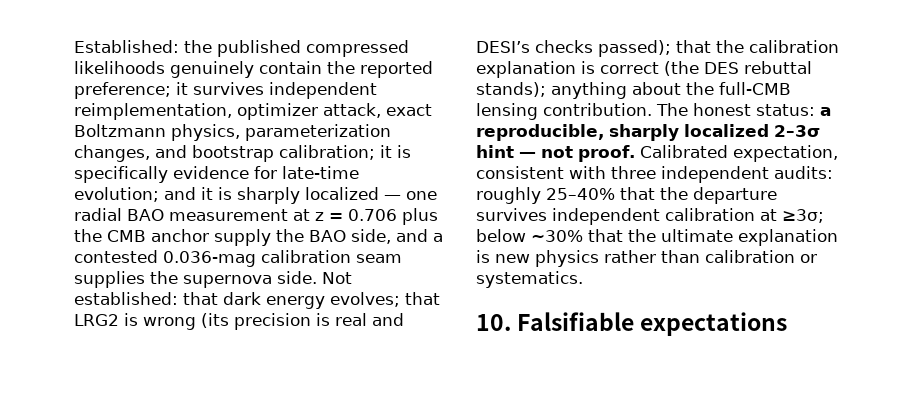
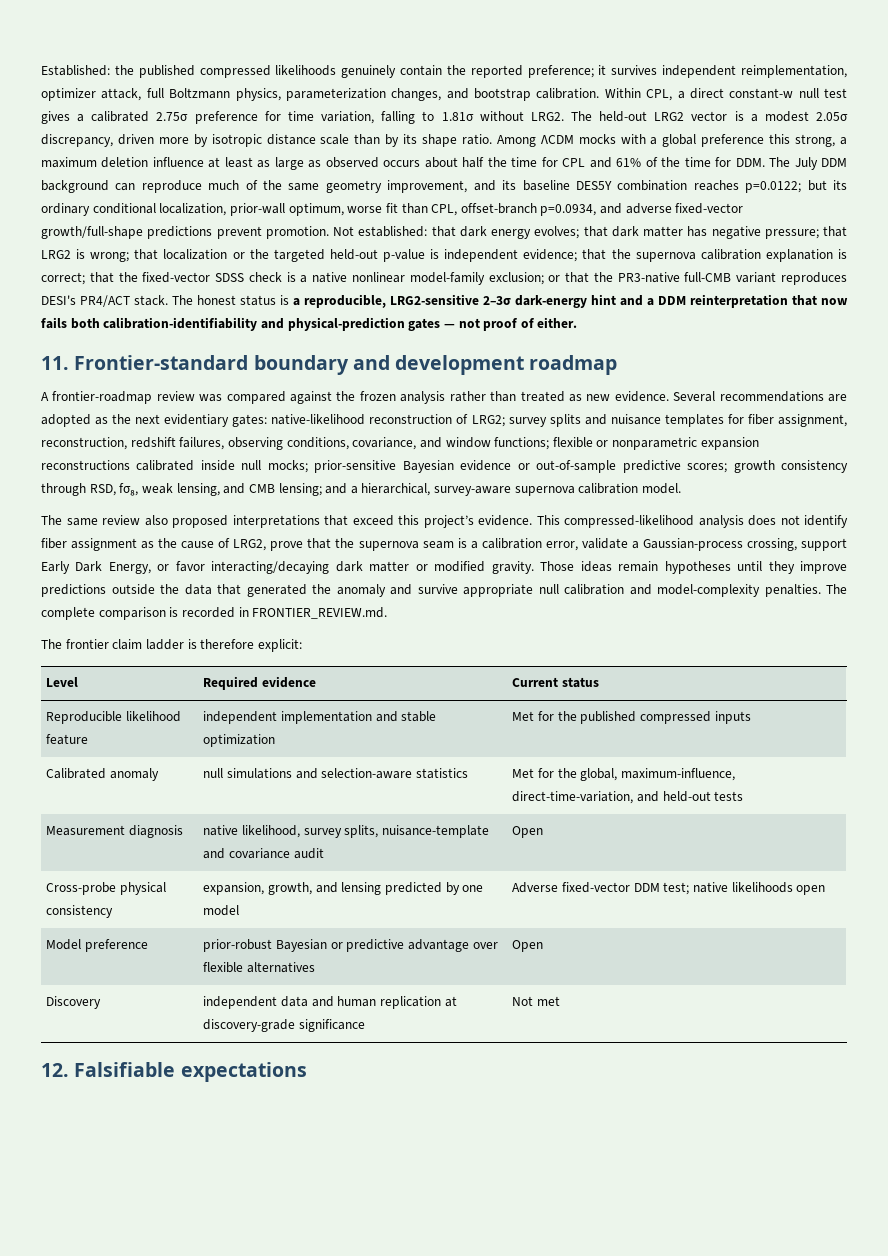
- Established: the published compressed likelihoods genuinely contain the reported preference; it survives independent reimplementation, optimizer attack, exact Boltzmann physics, parameterization changes, and bootstrap calibration; it is specifically evidence for late-time evolution; and it is sharply localized — one radial BAO measurement at z = 0.706 plus the CMB anchor supply the BAO side, and a contested 0.036-mag calibration seam supplies the supernova side.
+ Established: the published compressed likelihoods genuinely contain the reported preference; it survives independent reimplementation, optimizer attack, full Boltzmann physics, parameterization changes, and bootstrap calibration. Within CPL, a direct constant-w null test gives a calibrated 2.75σ preference for time variation, falling to 1.81σ without LRG2. The held-out LRG2 vector is a modest 2.05σ discrepancy, driven more by isotropic distance scale than by its shape ratio. Among ΛCDM mocks with a global preference this strong, a maximum deletion influence at least as large as observed occurs about half the time for CPL and 61% of the time for DDM. The July DDM background can reproduce much of the same geometry improvement, and its baseline DES5Y combination reaches p=0.0122; but its ordinary conditional localization, prior-wall optimum, worse fit than CPL, offset-branch p=0.0934, and adverse fixed-vector growth/full-shape predictions prevent promotion.
- Not established: that dark energy evolves; that LRG2 is wrong (its precision is real and DESI’s checks passed); that the calibration explanation is correct (the DES rebuttal stands); anything about the full-CMB lensing contribution. The honest status: a reproducible, sharply localized 2–3σ hint — not proof. Calibrated expectation, consistent with three independent audits: roughly 25–40% that the departure survives independent calibration at ≥3σ; below ~30% that the ultimate explanation is new physics rather than calibration or systematics.
- 10. Falsifiable expectations
+ Not established: that dark energy evolves; that dark matter has negative pressure; that LRG2 is wrong; that localization or the targeted held-out p-value is independent evidence; that the supernova calibration explanation is correct; that the fixed-vector SDSS check is a native nonlinear model-family exclusion; or that the PR3-native full-CMB variant reproduces DESI's PR4/ACT stack. The honest status is a reproducible, LRG2-sensitive 2–3σ dark-energy hint and a DDM reinterpretation that now fails both calibration-identifiability and physical-prediction gates — not proof of either.
+ 11. Frontier-standard boundary and development roadmap
+ A frontier-roadmap review was compared against the frozen analysis rather than treated as new evidence. Several recommendations are adopted as the next evidentiary gates: native-likelihood reconstruction of LRG2; survey splits and nuisance templates for fiber assignment, reconstruction, redshift failures, observing conditions, covariance, and window functions; flexible or nonparametric expansion reconstructions calibrated inside null mocks; prior-sensitive Bayesian evidence or out-of-sample predictive scores; growth consistency through RSD, fσ₈, weak lensing, and CMB lensing; and a hierarchical, survey-aware supernova calibration model.
+ The same review also proposed interpretations that exceed this project’s evidence. This compressed-likelihood analysis does not identify fiber assignment as the cause of LRG2, prove that the supernova seam is a calibration error, validate a Gaussian-process crossing, support Early Dark Energy, or favor interacting/decaying dark matter or modified gravity. Those ideas remain hypotheses until they improve predictions outside the data that generated the anomaly and survive appropriate null calibration and model-complexity penalties. The complete comparison is recorded in FRONTIER_REVIEW.md.
+ The frontier claim ladder is therefore explicit:
+ Level | Required evidence | Current status
+ Reproducible likelihood feature | independent implementation and stable optimization | Met for the published compressed inputs
+ Calibrated anomaly | null simulations and selection-aware statistics | Met for the global, maximum-influence, direct-time-variation, and held-out tests
+ Measurement diagnosis | native likelihood, survey splits, nuisance-template and covariance audit | Open
+ Cross-probe physical consistency | expansion, growth, and lensing predicted by one model | Adverse fixed-vector DDM test; native likelihoods open
+ Model preference | prior-robust Bayesian or predictive advantage over flexible alternatives | Open
+ Discovery | independent data and human replication at discovery-grade significance | Not met
+ 12. Falsifiable expectations

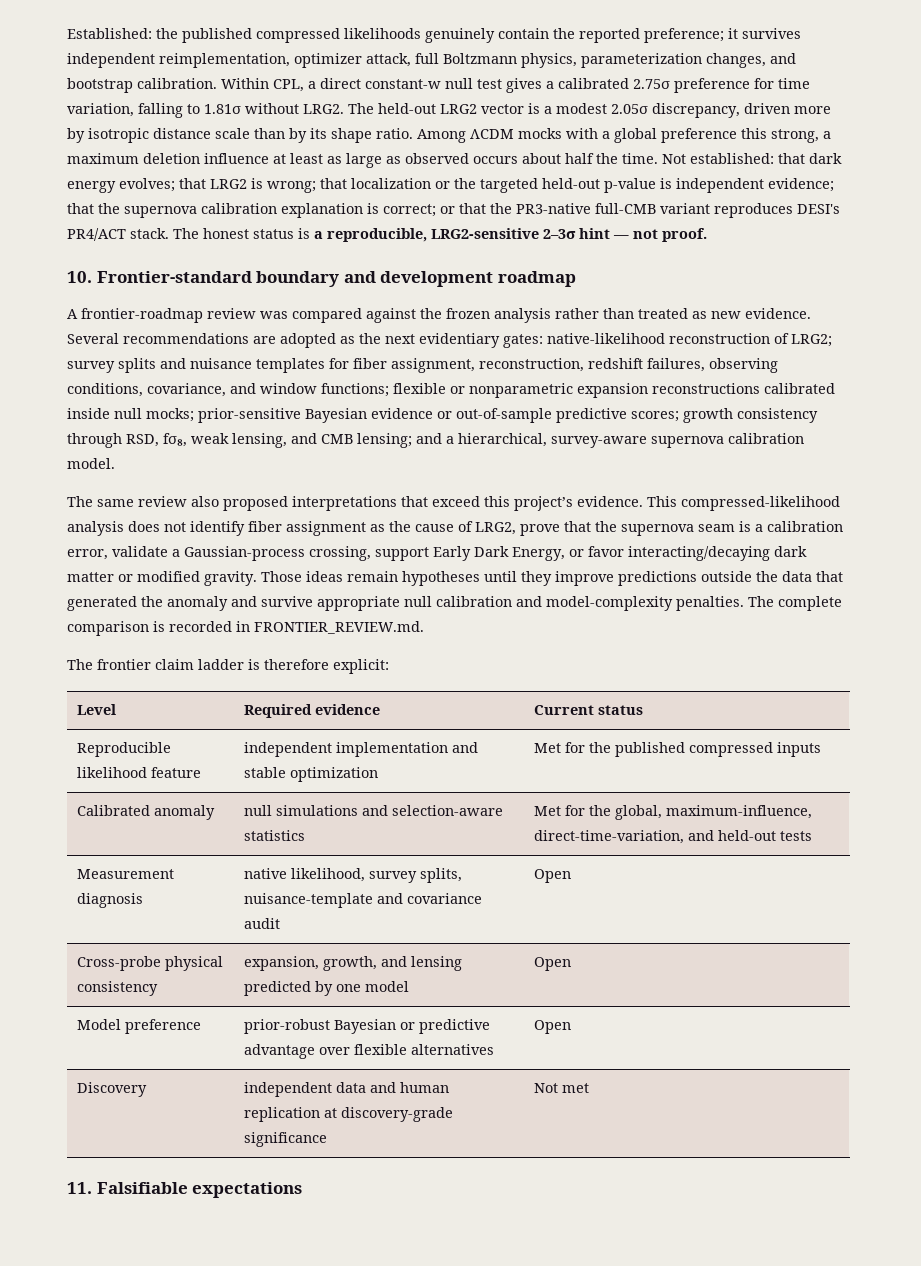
- Among ΛCDM mocks with a global preference this strong, a maximum deletion influence at least as large as observed occurs about half the time for CPL and 61% of the time for DDM. The July DDM background can reproduce much of the same geometry improvement, and its baseline DES5Y combination reaches p=0.0122; but its ordinary conditional localization, prior-wall optimum, worse fit than CPL, offset-branch p=0.0934, and adverse fixed-vector growth/full-shape predictions prevent promotion.
+ Among ΛCDM mocks with a global preference this strong, a maximum deletion influence at least as large as observed occurs about half the time.
- Not established: that dark energy evolves; that dark matter has negative pressure; that LRG2 is wrong; that localization or the targeted held-out p-value is independent evidence; that the supernova calibration explanation is correct; that the fixed-vector SDSS check is a native nonlinear model-family exclusion; or that the PR3-native full-CMB variant reproduces DESI's PR4/ACT stack.
+ Not established: that dark energy evolves; that LRG2 is wrong; that localization or the targeted held-out p-value is independent evidence; that the supernova calibration explanation is correct; or that the PR3-native full-CMB variant reproduces DESI's PR4/ACT stack.
- The honest status is a reproducible, LRG2-sensitive 2–3σ dark-energy hint and a DDM reinterpretation that now fails both calibration-identifiability and physical-prediction gates — not proof of either.
- 11. Frontier-standard boundary and development roadmap
+ The honest status is a reproducible, LRG2-sensitive 2–3σ hint — not proof.
+ 10. Frontier-standard boundary and development roadmap
- Cross-probe physical consistency | expansion, growth, and lensing predicted by one model | Adverse fixed-vector DDM test; native likelihoods open
+ Cross-probe physical consistency | expansion, growth, and lensing predicted by one model | Open
- 12. Falsifiable expectations
+ 11. Falsifiable expectations

